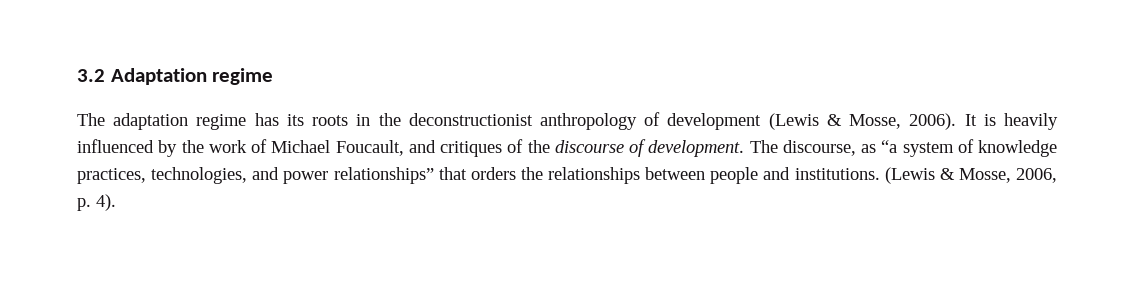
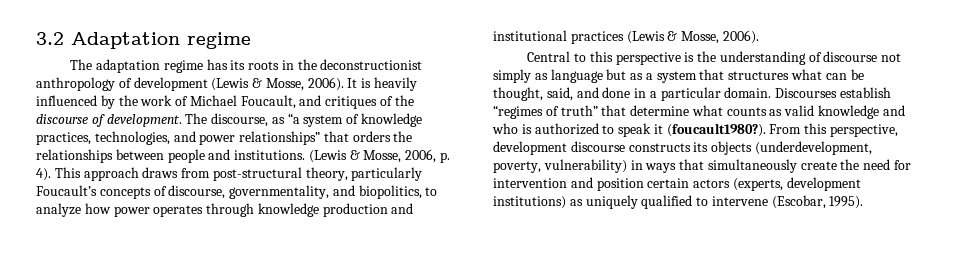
+ This approach draws from post-structural theory, particularly Foucault’s concepts of discourse, governmentality, and biopolitics, to analyze how power operates through knowledge production and institutional practices (Lewis & Mosse, 2006).
+ Central to this perspective is the understanding of discourse not simply as language but as a system that structures what can be thought, said, and done in a particular domain. Discourses establish “regimes of truth” that determine what counts as valid knowledge and who is authorized to speak it (foucault1980?). From this perspective, development discourse constructs its objects (underdevelopment, poverty, vulnerability) in ways that simultaneously create the need for intervention and position certain actors (experts, development institutions) as uniquely qualified to intervene (Escobar, 1995).

